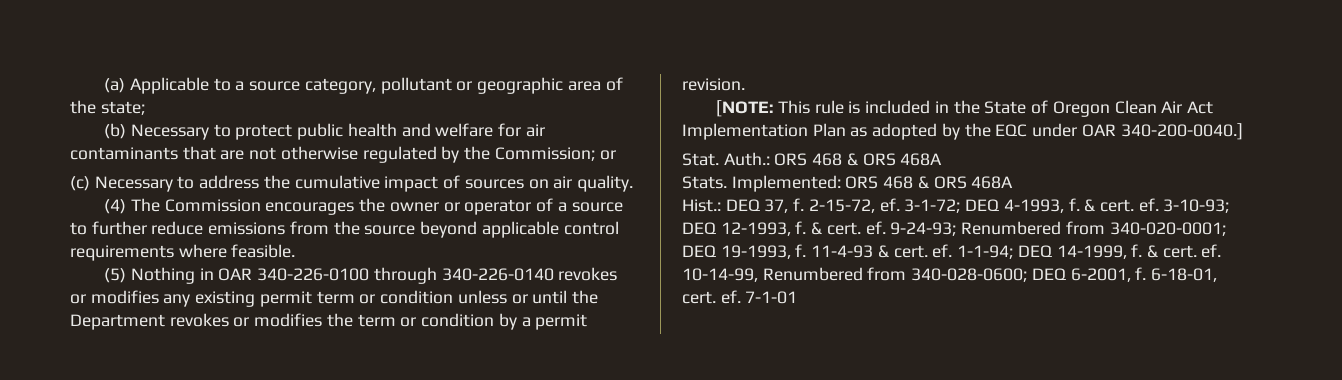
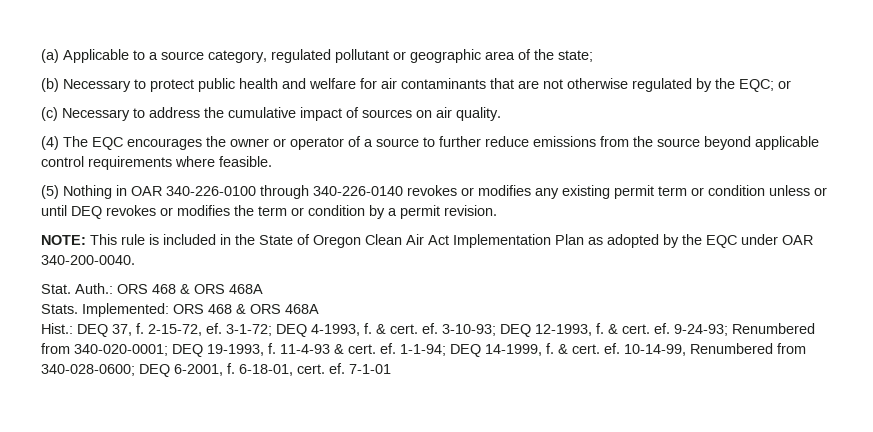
- (a) Applicable to a source category, pollutant or geographic area of the state;
+ (a) Applicable to a source category, regulated pollutant or geographic area of the state;
- (b) Necessary to protect public health and welfare for air contaminants that are not otherwise regulated by the Commission; or
+ (b) Necessary to protect public health and welfare for air contaminants that are not otherwise regulated by the EQC; or
- (4) The Commission encourages the owner or operator of a source to further reduce emissions from the source beyond applicable control requirements where feasible.
+ (4) The EQC encourages the owner or operator of a source to further reduce emissions from the source beyond applicable control requirements where feasible.
- (5) Nothing in OAR 340-226-0100 through 340-226-0140 revokes or modifies any existing permit term or condition unless or until the Department revokes or modifies the term or condition by a permit revision.
+ (5) Nothing in OAR 340-226-0100 through 340-226-0140 revokes or modifies any existing permit term or condition unless or until DEQ revokes or modifies the term or condition by a permit revision.
- [NOTE: This rule is included in the State of Oregon Clean Air Act Implementation Plan as adopted by the EQC under OAR 340-200-0040.]
+ NOTE: This rule is included in the State of Oregon Clean Air Act Implementation Plan as adopted by the EQC under OAR 340-200-0040.

